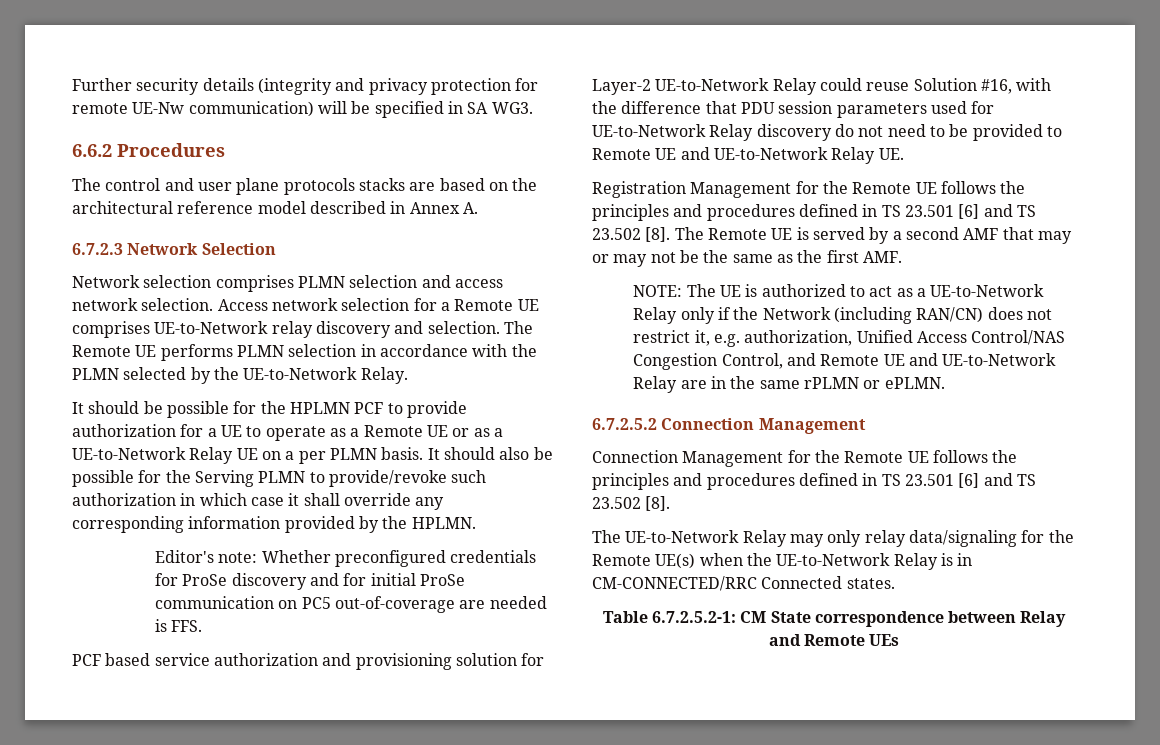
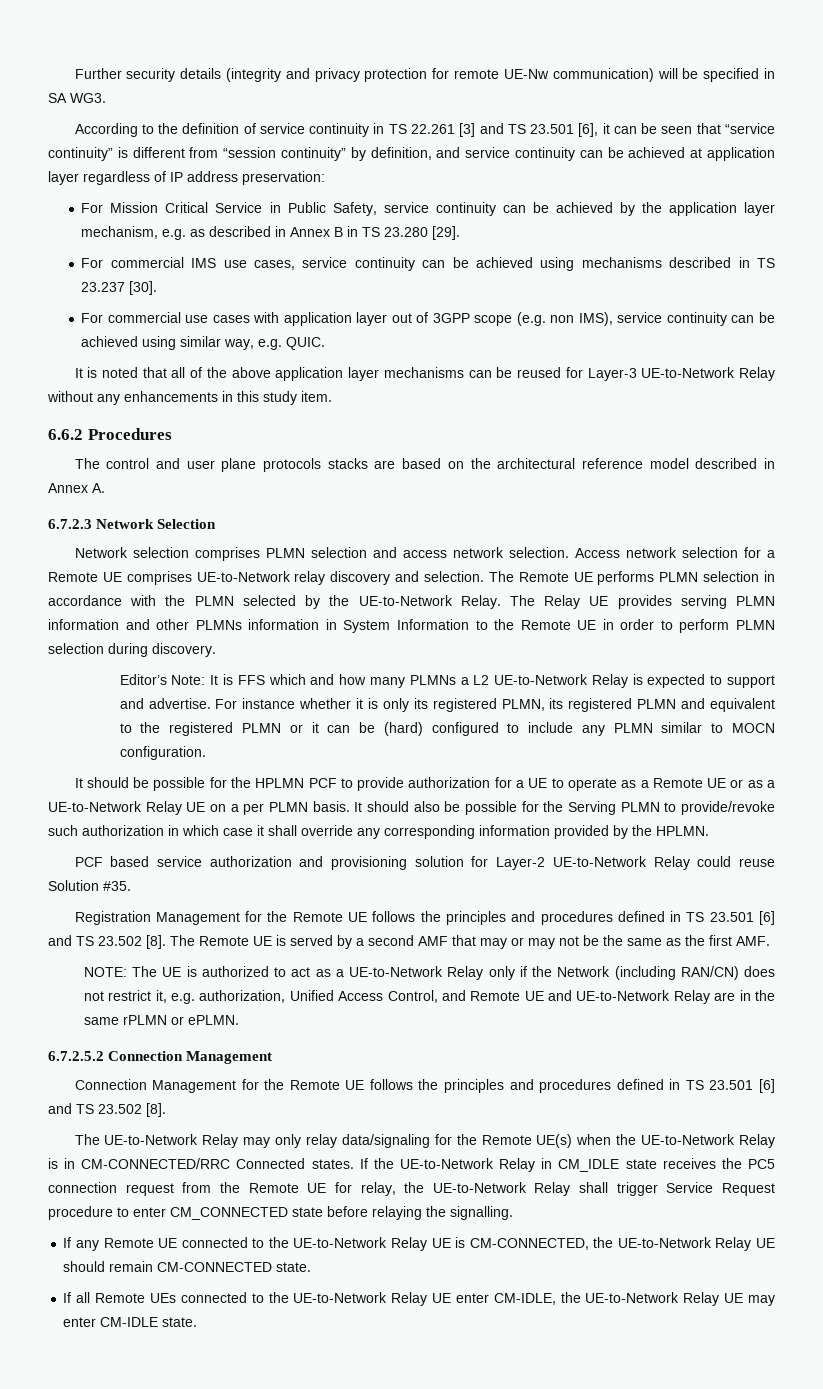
+ According to the definition of service continuity in TS 22.261 [3] and TS 23.501 [6], it can be seen that “service continuity” is different from “session continuity” by definition, and service continuity can be achieved at application layer regardless of IP address preservation:
+ For Mission Critical Service in Public Safety, service continuity can be achieved by the application layer mechanism, e.g. as described in Annex B in TS 23.280 [29].
+ For commercial IMS use cases, service continuity can be achieved using mechanisms described in TS 23.237 [30].
+ For commercial use cases with application layer out of 3GPP scope (e.g. non IMS), service continuity can be achieved using similar way, e.g. QUIC.
+ It is noted that all of the above application layer mechanisms can be reused for Layer-3 UE-to-Network Relay without any enhancements in this study item.
+ The Relay UE provides serving PLMN information and other PLMNs information in System Information to the Remote UE in order to perform PLMN selection during discovery.
+ Editor’s Note: It is FFS which and how many PLMNs a L2 UE-to-Network Relay is expected to support and advertise. For instance whether it is only its registered PLMN, its registered PLMN and equivalent to the registered PLMN or it can be (hard) configured to include any PLMN similar to MOCN configuration.
- Editor's note: Whether preconfigured credentials for ProSe discovery and for initial ProSe communication on PC5 out-of-coverage are needed is FFS.
- PCF based service authorization and provisioning solution for Layer-2 UE-to-Network Relay could reuse Solution #16, with the difference that PDU session parameters used for UE-to-Network Relay discovery do not need to be provided to Remote UE and UE-to-Network Relay UE.
+ PCF based service authorization and provisioning solution for Layer-2 UE-to-Network Relay could reuse Solution #35.
- NOTE: The UE is authorized to act as a UE-to-Network Relay only if the Network (including RAN/CN) does not restrict it, e.g. authorization, Unified Access Control/NAS Congestion Control, and Remote UE and UE-to-Network Relay are in the same rPLMN or ePLMN.
+ NOTE: The UE is authorized to act as a UE-to-Network Relay only if the Network (including RAN/CN) does not restrict it, e.g. authorization, Unified Access Control, and Remote UE and UE-to-Network Relay are in the same rPLMN or ePLMN.
- The UE-to-Network Relay may only relay data/signaling for the Remote UE(s) when the UE-to-Network Relay is in CM-CONNECTED/RRC Connected states.
- Table 6.7.2.5.2-1: CM State correspondence between Relay and Remote UEs
+ The UE-to-Network Relay may only relay data/signaling for the Remote UE(s) when the UE-to-Network Relay is in CM-CONNECTED/RRC Connected states. If the UE-to-Network Relay in CM_IDLE state receives the PC5 connection request from the Remote UE for relay, the UE-to-Network Relay shall trigger Service Request procedure to enter CM_CONNECTED state before relaying the signalling.
+ If any Remote UE connected to the UE-to-Network Relay UE is CM-CONNECTED, the UE-to-Network Relay UE should remain CM-CONNECTED state.
+ If all Remote UEs connected to the UE-to-Network Relay UE enter CM-IDLE, the UE-to-Network Relay UE may enter CM-IDLE state.

